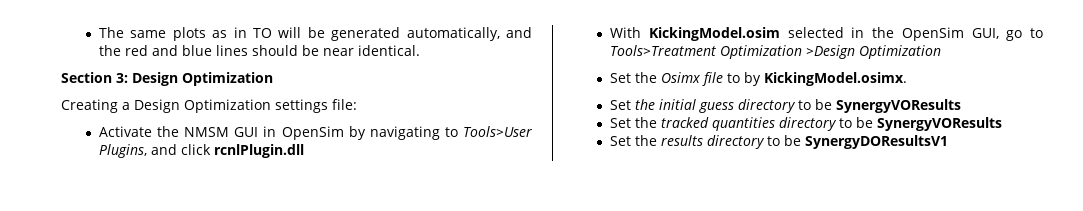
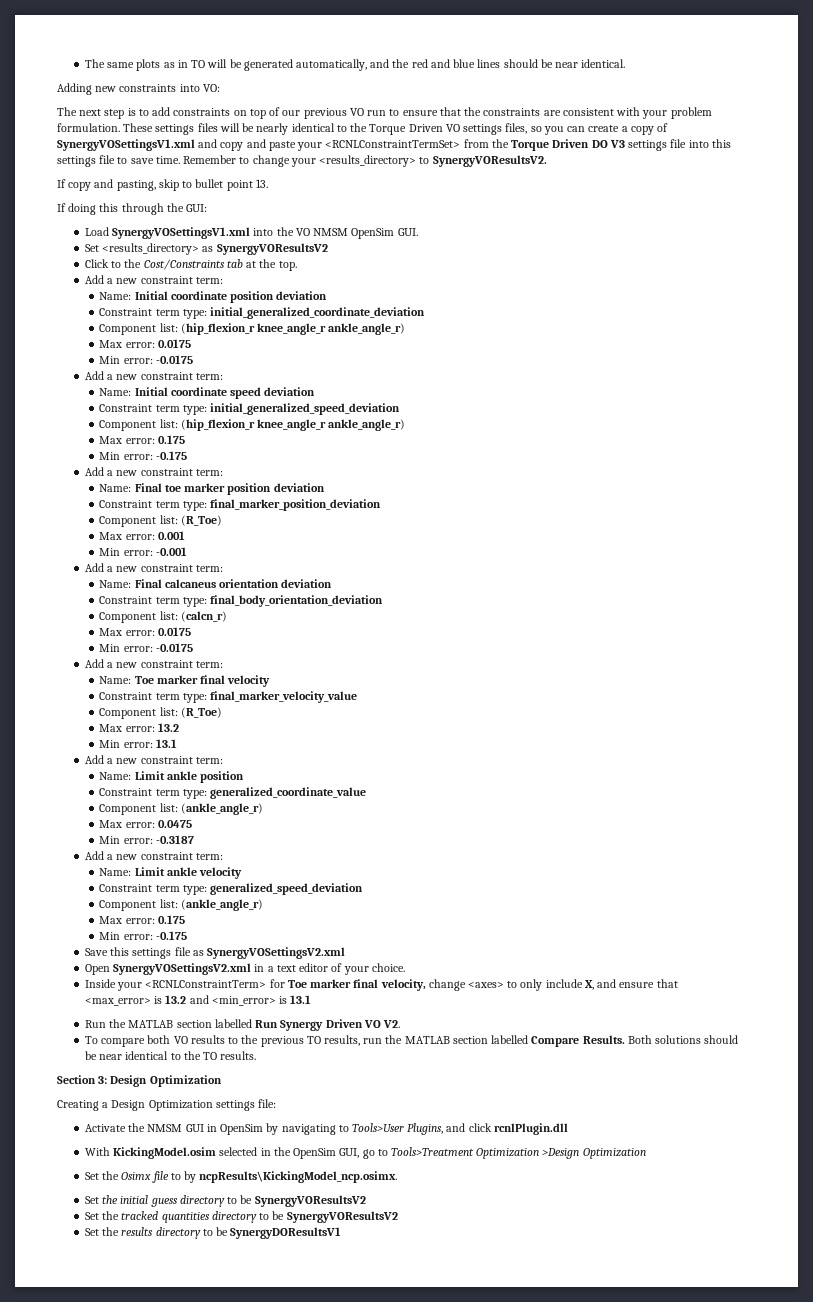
+ Adding new constraints into VO:
+ The next step is to add constraints on top of our previous VO run to ensure that the constraints are consistent with your problem formulation. These settings files will be nearly identical to the Torque Driven VO settings files, so you can create a copy of SynergyVOSettingsV1.xml and copy and paste your <RCNLConstraintTermSet> from the Torque Driven DO V3 settings file into this settings file to save time. Remember to change your <results_directory> to SynergyVOResultsV2.
+ If copy and pasting, skip to bullet point 13.
+ If doing this through the GUI:
+ Load SynergyVOSettingsV1.xml into the VO NMSM OpenSim GUI.
+ Set <results_directory> as SynergyVOResultsV2
+ Click to the Cost/Constraints tab at the top.
+ Add a new constraint term:
+ Name: Initial coordinate position deviation
+ Constraint term type: initial_generalized_coordinate_deviation
+ Component list: (hip_flexion_r knee_angle_r ankle_angle_r)
+ Max error: 0.0175
+ Min error: -0.0175
+ Add a new constraint term:
+ Name: Initial coordinate speed deviation
+ Constraint term type: initial_generalized_speed_deviation
+ Component list: (hip_flexion_r knee_angle_r ankle_angle_r)
+ Max error: 0.175
+ Min error: -0.175
+ Add a new constraint term:
+ Name: Final toe marker position deviation
+ Constraint term type: final_marker_position_deviation
+ Component list: (R_Toe)
+ Max error: 0.001
+ Min error: -0.001
+ Add a new constraint term:
+ Name: Final calcaneus orientation deviation
+ Constraint term type: final_body_orientation_deviation
+ Component list: (calcn_r)
+ Max error: 0.0175
+ Min error: -0.0175
+ Add a new constraint term:
+ Name: Toe marker final velocity
+ Constraint term type: final_marker_velocity_value
+ Component list: (R_Toe)
+ Max error: 13.2
+ Min error: 13.1
+ Add a new constraint term:
+ Name: Limit ankle position
+ Constraint term type: generalized_coordinate_value
+ Component list: (ankle_angle_r)
+ Max error: 0.0475
+ Min error: -0.3187
+ Add a new constraint term:
+ Name: Limit ankle velocity
+ Constraint term type: generalized_speed_deviation
+ Component list: (ankle_angle_r)
+ Max error: 0.175
+ Min error: -0.175
+ Save this settings file as SynergyVOSettingsV2.xml
+ Open SynergyVOSettingsV2.xml in a text editor of your choice.
+ Inside your <RCNLConstraintTerm> for Toe marker final velocity, change <axes> to only include X, and ensure that <max_error> is 13.2 and <min_error> is 13.1
+ Run the MATLAB section labelled Run Synergy Driven VO V2.
+ To compare both VO results to the previous TO results, run the MATLAB section labelled Compare Results. Both solutions should be near identical to the TO results.
- Set the Osimx file to by KickingModel.osimx.
+ Set the Osimx file to by ncpResults\KickingModel_ncp.osimx.
- Set the initial guess directory to be SynergyVOResults
+ Set the initial guess directory to be SynergyVOResultsV2
- Set the tracked quantities directory to be SynergyVOResults
+ Set the tracked quantities directory to be SynergyVOResultsV2

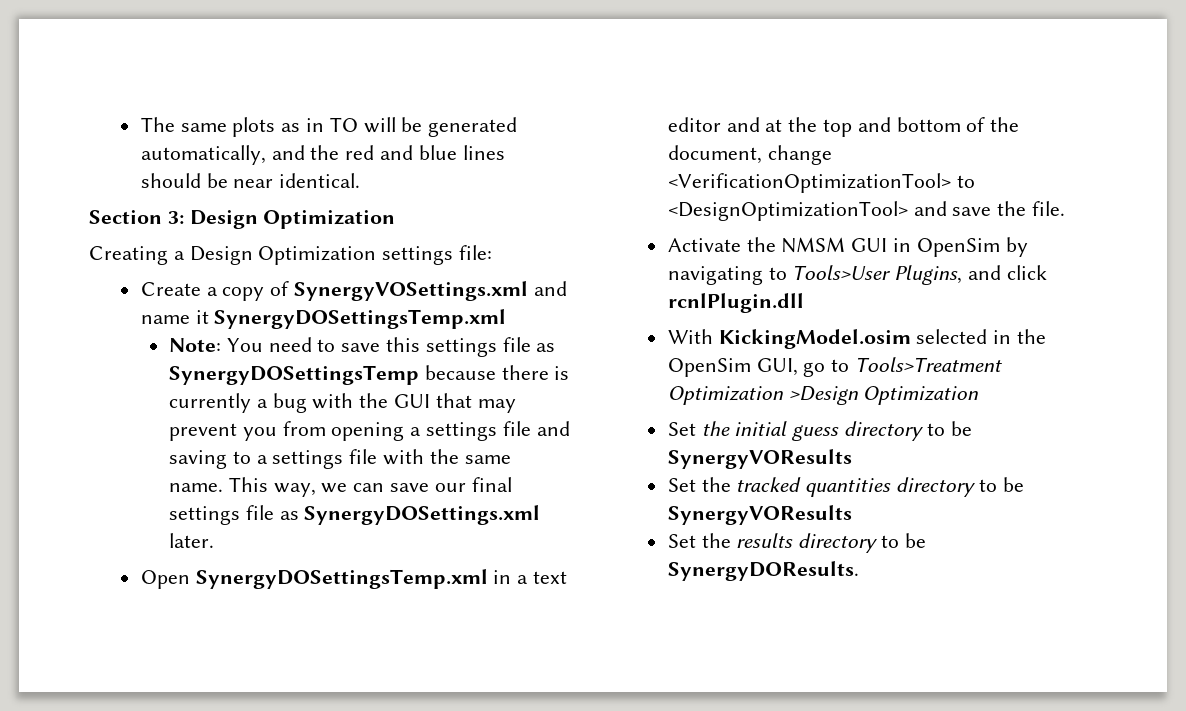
- Adding new constraints into VO:
- The next step is to add constraints on top of our previous VO run to ensure that the constraints are consistent with your problem formulation. These settings files will be nearly identical to the Torque Driven VO settings files, so you can create a copy of SynergyVOSettingsV1.xml and copy and paste your <RCNLConstraintTermSet> from the Torque Driven DO V3 settings file into this settings file to save time. Remember to change your <results_directory> to SynergyVOResultsV2.
- If copy and pasting, skip to bullet point 13.
- If doing this through the GUI:
- Load SynergyVOSettingsV1.xml into the VO NMSM OpenSim GUI.
- Set <results_directory> as SynergyVOResultsV2
- Click to the Cost/Constraints tab at the top.
- Add a new constraint term:
- Name: Initial coordinate position deviation
- Constraint term type: initial_generalized_coordinate_deviation
- Component list: (hip_flexion_r knee_angle_r ankle_angle_r)
- Max error: 0.0175
- Min error: -0.0175
- Add a new constraint term:
- Name: Initial coordinate speed deviation
- Constraint term type: initial_generalized_speed_deviation
- Component list: (hip_flexion_r knee_angle_r ankle_angle_r)
- Max error: 0.175
- Min error: -0.175
- Add a new constraint term:
- Name: Final toe marker position deviation
- Constraint term type: final_marker_position_deviation
- Component list: (R_Toe)
- Max error: 0.001
- Min error: -0.001
- Add a new constraint term:
- Name: Final calcaneus orientation deviation
- Constraint term type: final_body_orientation_deviation
- Component list: (calcn_r)
- Max error: 0.0175
- Min error: -0.0175
- Add a new constraint term:
- Name: Toe marker final velocity
- Constraint term type: final_marker_velocity_value
- Component list: (R_Toe)
- Max error: 13.2
- Min error: 13.1
- Add a new constraint term:
- Name: Limit ankle position
- Constraint term type: generalized_coordinate_value
- Component list: (ankle_angle_r)
- Max error: 0.0475
- Min error: -0.3187
- Add a new constraint term:
- Name: Limit ankle velocity
- Constraint term type: generalized_speed_deviation
- Component list: (ankle_angle_r)
- Max error: 0.175
- Min error: -0.175
- Save this settings file as SynergyVOSettingsV2.xml
- Open SynergyVOSettingsV2.xml in a text editor of your choice.
- Inside your <RCNLConstraintTerm> for Toe marker final velocity, change <axes> to only include X, and ensure that <max_error> is 13.2 and <min_error> is 13.1
- Run the MATLAB section labelled Run Synergy Driven VO V2.
- To compare both VO results to the previous TO results, run the MATLAB section labelled Compare Results. Both solutions should be near identical to the TO results.
+ Create a copy of SynergyVOSettings.xml and name it SynergyDOSettingsTemp.xml
+ Note: You need to save this settings file as SynergyDOSettingsTemp because there is currently a bug with the GUI that may prevent you from opening a settings file and saving to a settings file with the same name. This way, we can save our final settings file as SynergyDOSettings.xml later.
+ Open SynergyDOSettingsTemp.xml in a text editor and at the top and bottom of the document, change <VerificationOptimizationTool> to <DesignOptimizationTool> and save the file.
- Set the Osimx file to by ncpResults\KickingModel_ncp.osimx.
- Set the initial guess directory to be SynergyVOResultsV2
+ Set the initial guess directory to be SynergyVOResults
- Set the tracked quantities directory to be SynergyVOResultsV2
+ Set the tracked quantities directory to be SynergyVOResults
- Set the results directory to be SynergyDOResultsV1
+ Set the results directory to be SynergyDOResults.

